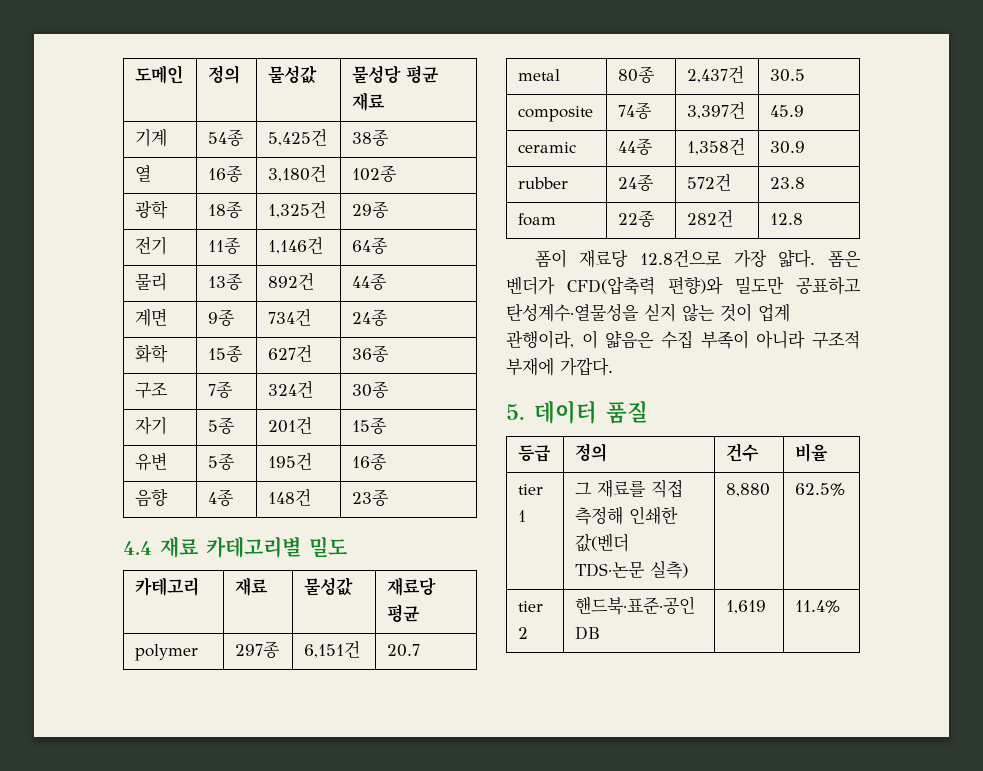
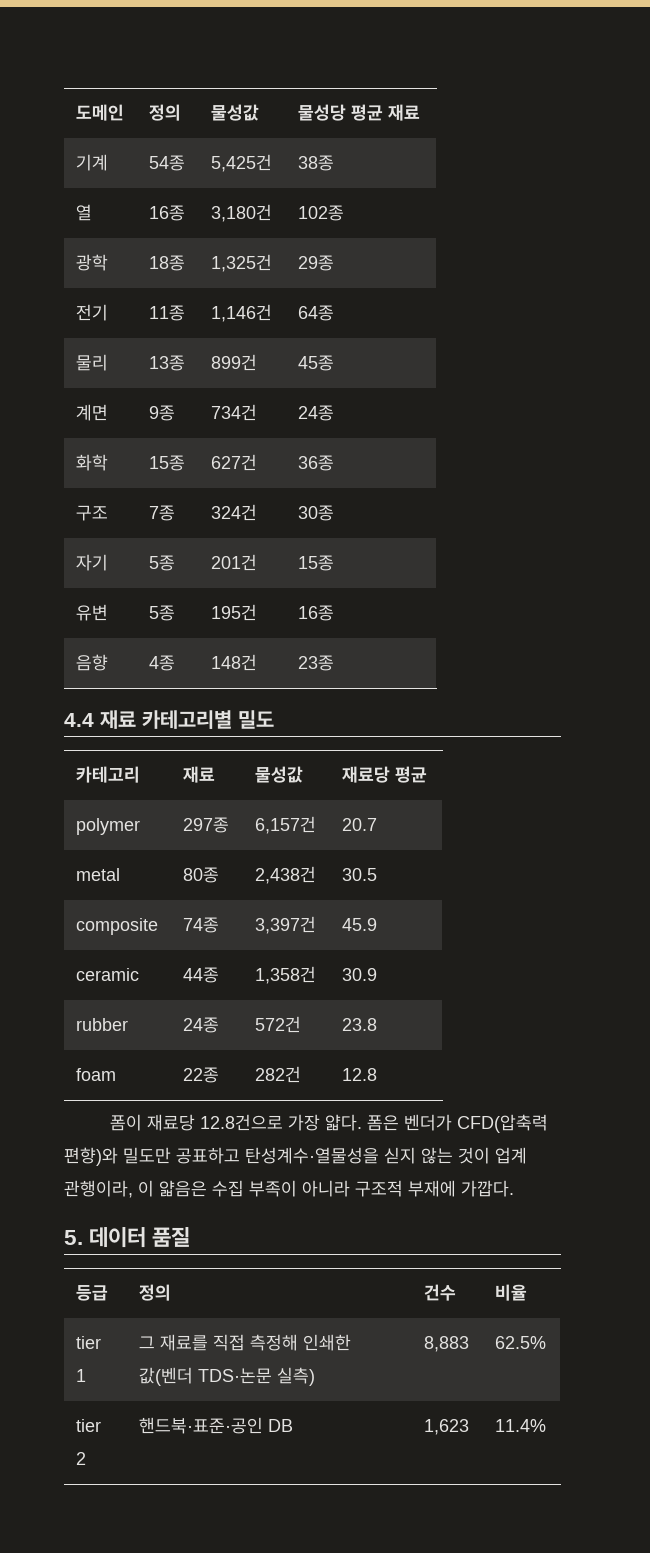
- 물리 | 13종 | 892건 | 44종
+ 물리 | 13종 | 899건 | 45종
- polymer | 297종 | 6,151건 | 20.7
+ polymer | 297종 | 6,157건 | 20.7
- metal | 80종 | 2,437건 | 30.5
+ metal | 80종 | 2,438건 | 30.5
- tier 1 | 그 재료를 직접 측정해 인쇄한 값(벤더 TDS·논문 실측) | 8,880 | 62.5%
+ tier 1 | 그 재료를 직접 측정해 인쇄한 값(벤더 TDS·논문 실측) | 8,883 | 62.5%
- tier 2 | 핸드북·표준·공인 DB | 1,619 | 11.4%
+ tier 2 | 핸드북·표준·공인 DB | 1,623 | 11.4%

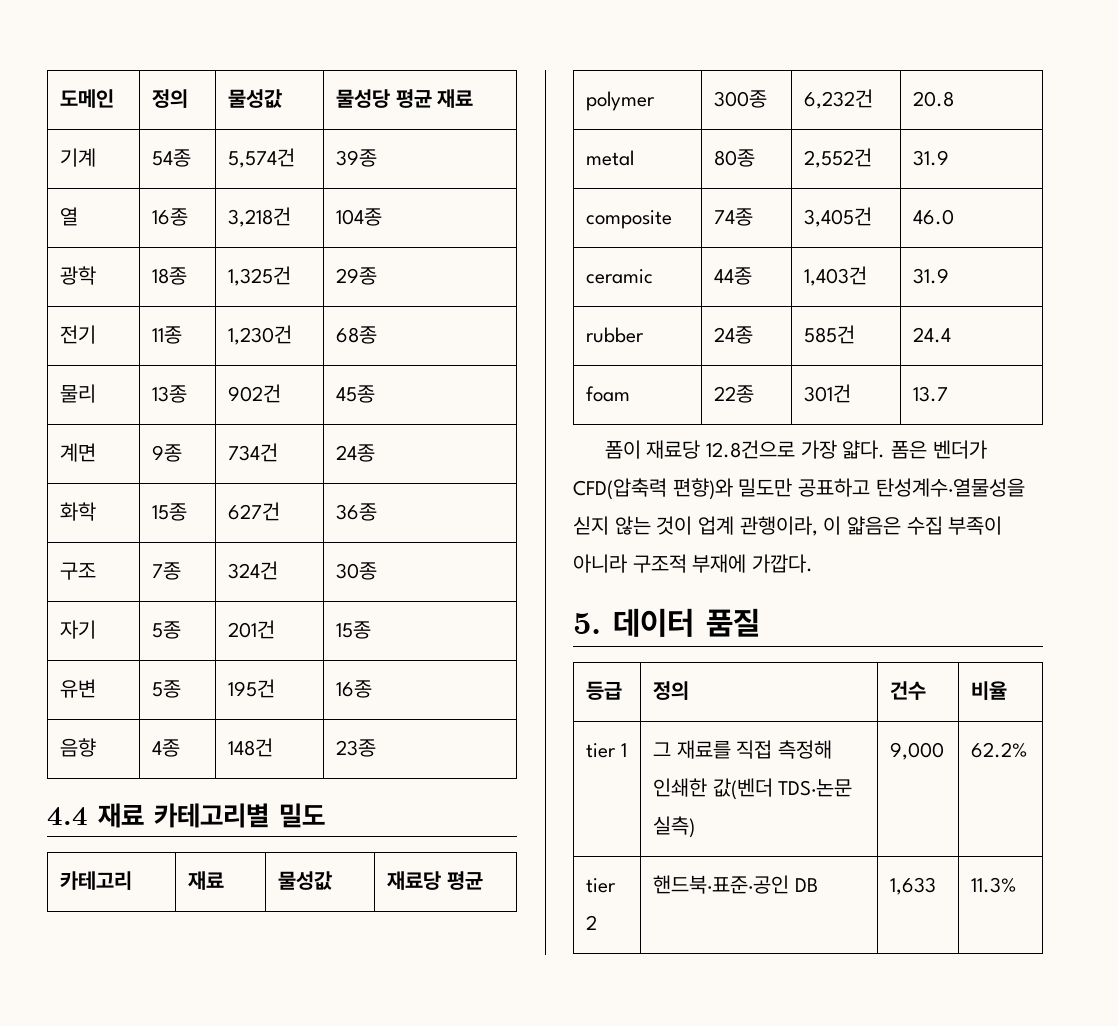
- 기계 | 54종 | 5,425건 | 38종
+ 기계 | 54종 | 5,574건 | 39종
- 열 | 16종 | 3,180건 | 102종
+ 열 | 16종 | 3,218건 | 104종
- 전기 | 11종 | 1,146건 | 64종
+ 전기 | 11종 | 1,230건 | 68종
- 물리 | 13종 | 899건 | 45종
+ 물리 | 13종 | 902건 | 45종
- polymer | 297종 | 6,157건 | 20.7
+ polymer | 300종 | 6,232건 | 20.8
- metal | 80종 | 2,438건 | 30.5
+ metal | 80종 | 2,552건 | 31.9
- composite | 74종 | 3,397건 | 45.9
+ composite | 74종 | 3,405건 | 46.0
- ceramic | 44종 | 1,358건 | 30.9
+ ceramic | 44종 | 1,403건 | 31.9
- rubber | 24종 | 572건 | 23.8
+ rubber | 24종 | 585건 | 24.4
- foam | 22종 | 282건 | 12.8
+ foam | 22종 | 301건 | 13.7
- tier 1 | 그 재료를 직접 측정해 인쇄한 값(벤더 TDS·논문 실측) | 8,883 | 62.5%
+ tier 1 | 그 재료를 직접 측정해 인쇄한 값(벤더 TDS·논문 실측) | 9,000 | 62.2%
- tier 2 | 핸드북·표준·공인 DB | 1,623 | 11.4%
+ tier 2 | 핸드북·표준·공인 DB | 1,633 | 11.3%

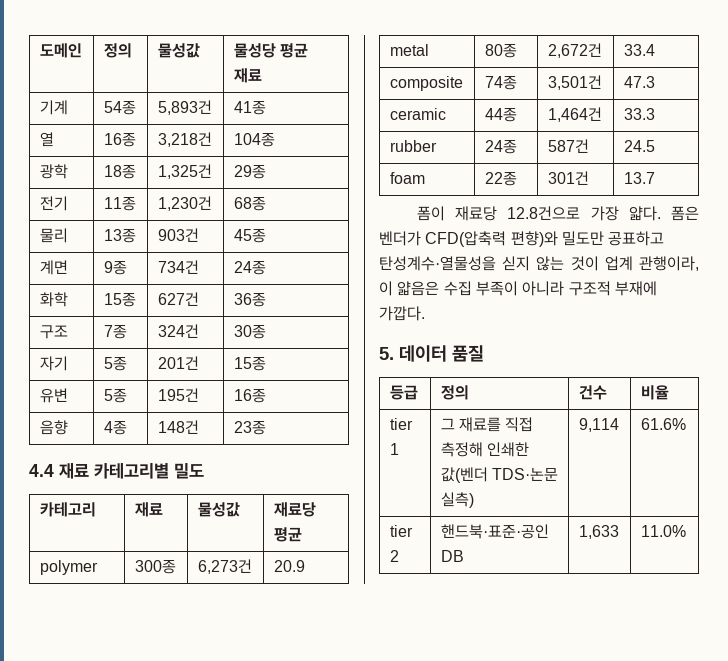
- 기계 | 54종 | 5,574건 | 39종
+ 기계 | 54종 | 5,893건 | 41종
- 물리 | 13종 | 902건 | 45종
+ 물리 | 13종 | 903건 | 45종
- polymer | 300종 | 6,232건 | 20.8
+ polymer | 300종 | 6,273건 | 20.9
- metal | 80종 | 2,552건 | 31.9
+ metal | 80종 | 2,672건 | 33.4
- composite | 74종 | 3,405건 | 46.0
+ composite | 74종 | 3,501건 | 47.3
- ceramic | 44종 | 1,403건 | 31.9
+ ceramic | 44종 | 1,464건 | 33.3
- rubber | 24종 | 585건 | 24.4
+ rubber | 24종 | 587건 | 24.5
- tier 1 | 그 재료를 직접 측정해 인쇄한 값(벤더 TDS·논문 실측) | 9,000 | 62.2%
+ tier 1 | 그 재료를 직접 측정해 인쇄한 값(벤더 TDS·논문 실측) | 9,114 | 61.6%
- tier 2 | 핸드북·표준·공인 DB | 1,633 | 11.3%
+ tier 2 | 핸드북·표준·공인 DB | 1,633 | 11.0%

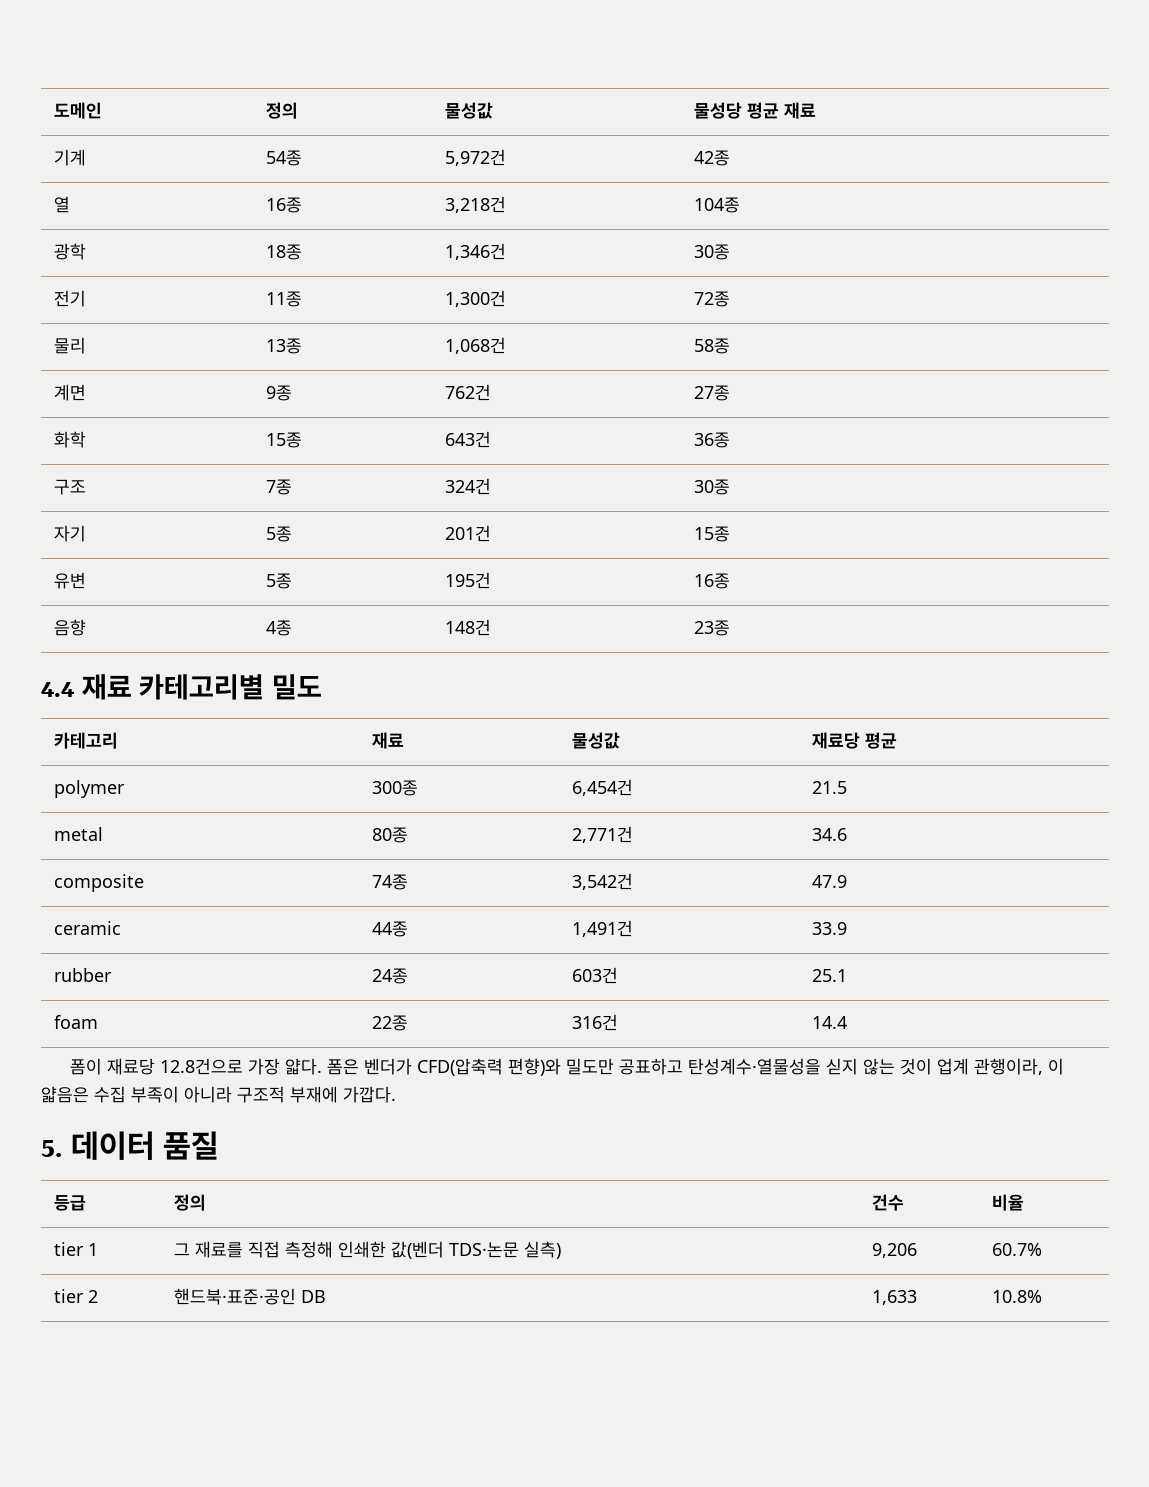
- 기계 | 54종 | 5,893건 | 41종
+ 기계 | 54종 | 5,972건 | 42종
- 광학 | 18종 | 1,325건 | 29종
+ 광학 | 18종 | 1,346건 | 30종
- 전기 | 11종 | 1,230건 | 68종
+ 전기 | 11종 | 1,300건 | 72종
- 물리 | 13종 | 903건 | 45종
+ 물리 | 13종 | 1,068건 | 58종
- 계면 | 9종 | 734건 | 24종
+ 계면 | 9종 | 762건 | 27종
- 화학 | 15종 | 627건 | 36종
+ 화학 | 15종 | 643건 | 36종
- polymer | 300종 | 6,273건 | 20.9
+ polymer | 300종 | 6,454건 | 21.5
- metal | 80종 | 2,672건 | 33.4
+ metal | 80종 | 2,771건 | 34.6
- composite | 74종 | 3,501건 | 47.3
+ composite | 74종 | 3,542건 | 47.9
- ceramic | 44종 | 1,464건 | 33.3
+ ceramic | 44종 | 1,491건 | 33.9
- rubber | 24종 | 587건 | 24.5
+ rubber | 24종 | 603건 | 25.1
- foam | 22종 | 301건 | 13.7
+ foam | 22종 | 316건 | 14.4
- tier 1 | 그 재료를 직접 측정해 인쇄한 값(벤더 TDS·논문 실측) | 9,114 | 61.6%
+ tier 1 | 그 재료를 직접 측정해 인쇄한 값(벤더 TDS·논문 실측) | 9,206 | 60.7%
- tier 2 | 핸드북·표준·공인 DB | 1,633 | 11.0%
+ tier 2 | 핸드북·표준·공인 DB | 1,633 | 10.8%

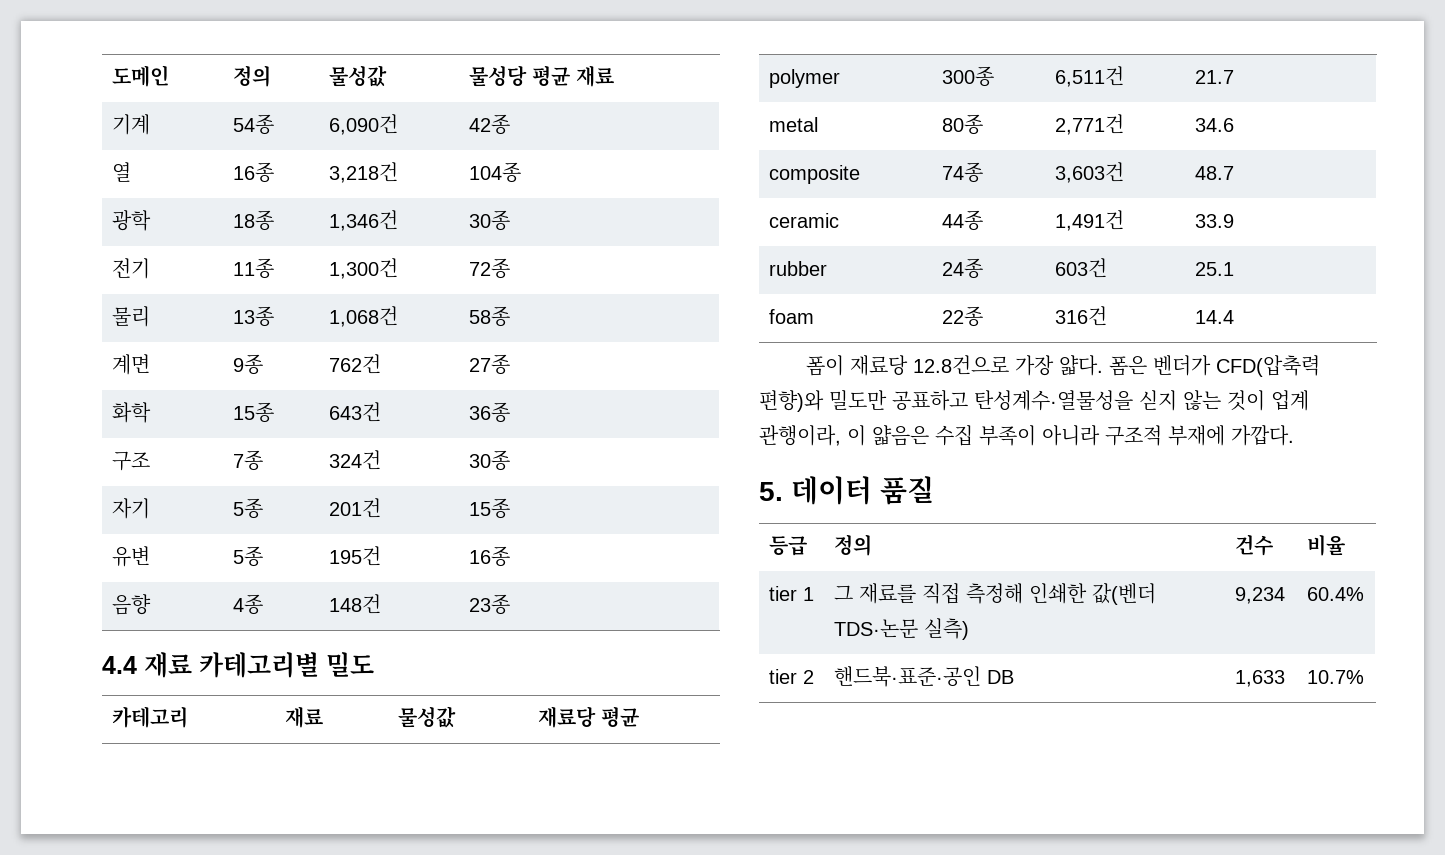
- 기계 | 54종 | 5,972건 | 42종
+ 기계 | 54종 | 6,090건 | 42종
- polymer | 300종 | 6,454건 | 21.5
+ polymer | 300종 | 6,511건 | 21.7
- composite | 74종 | 3,542건 | 47.9
+ composite | 74종 | 3,603건 | 48.7
- tier 1 | 그 재료를 직접 측정해 인쇄한 값(벤더 TDS·논문 실측) | 9,206 | 60.7%
+ tier 1 | 그 재료를 직접 측정해 인쇄한 값(벤더 TDS·논문 실측) | 9,234 | 60.4%
- tier 2 | 핸드북·표준·공인 DB | 1,633 | 10.8%
+ tier 2 | 핸드북·표준·공인 DB | 1,633 | 10.7%

